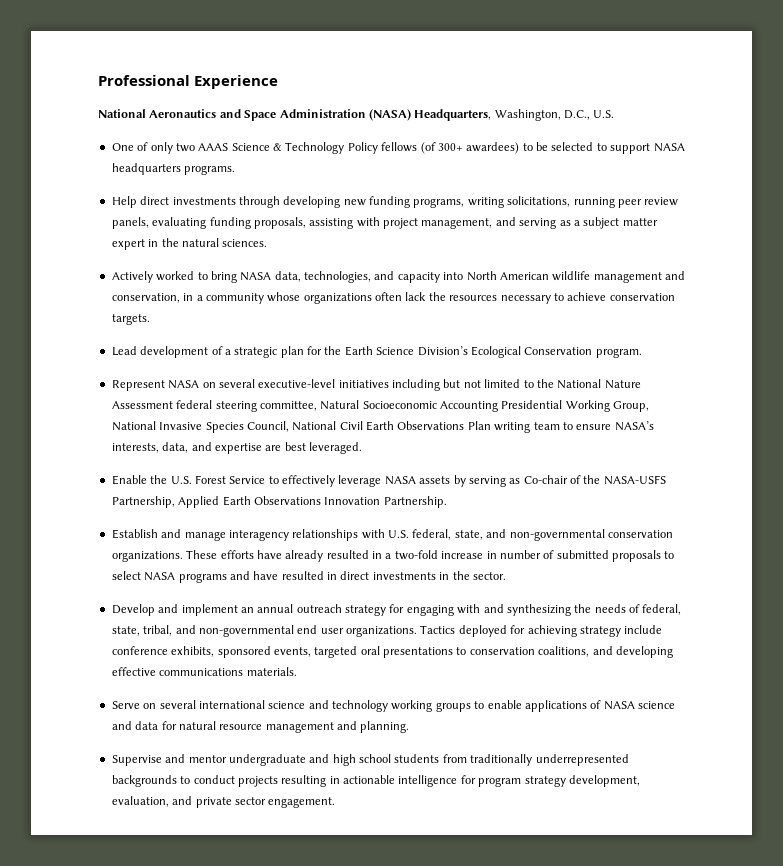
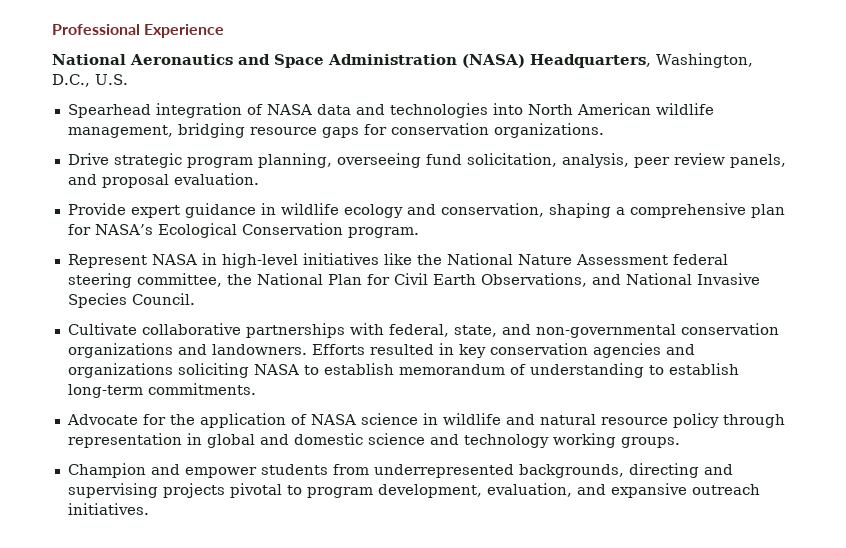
- One of only two AAAS Science & Technology Policy fellows (of 300+ awardees) to be selected to support NASA headquarters programs.
- Help direct investments through developing new funding programs, writing solicitations, running peer review panels, evaluating funding proposals, assisting with project management, and serving as a subject matter expert in the natural sciences.
- Actively worked to bring NASA data, technologies, and capacity into North American wildlife management and conservation, in a community whose organizations often lack the resources necessary to achieve conservation targets.
- Lead development of a strategic plan for the Earth Science Division’s Ecological Conservation program.
+ Spearhead integration of NASA data and technologies into North American wildlife management, bridging resource gaps for conservation organizations.
+ Drive strategic program planning, overseeing fund solicitation, analysis, peer review panels, and proposal evaluation.
+ Provide expert guidance in wildlife ecology and conservation, shaping a comprehensive plan for NASA’s Ecological Conservation program.
- Represent NASA on several executive-level initiatives including but not limited to the National Nature Assessment federal steering committee, Natural Socioeconomic Accounting Presidential Working Group, National Invasive Species Council, National Civil Earth Observations Plan writing team to ensure NASA’s interests, data, and expertise are best leveraged.
- Enable the U.S. Forest Service to effectively leverage NASA assets by serving as Co-chair of the NASA-USFS Partnership, Applied Earth Observations Innovation Partnership.
- Establish and manage interagency relationships with U.S. federal, state, and non-governmental conservation organizations. These efforts have already resulted in a two-fold increase in number of submitted proposals to select NASA programs and have resulted in direct investments in the sector.
- Develop and implement an annual outreach strategy for engaging with and synthesizing the needs of federal, state, tribal, and non-governmental end user organizations. Tactics deployed for achieving strategy include conference exhibits, sponsored events, targeted oral presentations to conservation coalitions, and developing effective communications materials.
- Serve on several international science and technology working groups to enable applications of NASA science and data for natural resource management and planning.
- Supervise and mentor undergraduate and high school students from traditionally underrepresented backgrounds to conduct projects resulting in actionable intelligence for program strategy development, evaluation, and private sector engagement.
+ Represent NASA in high-level initiatives like the National Nature Assessment federal steering committee, the National Plan for Civil Earth Observations, and National Invasive Species Council.
+ Cultivate collaborative partnerships with federal, state, and non-governmental conservation organizations and landowners. Efforts resulted in key conservation agencies and organizations soliciting NASA to establish memorandum of understanding to establish long-term commitments.
+ Advocate for the application of NASA science in wildlife and natural resource policy through representation in global and domestic science and technology working groups.
+ Champion and empower students from underrepresented backgrounds, directing and supervising projects pivotal to program development, evaluation, and expansive outreach initiatives.

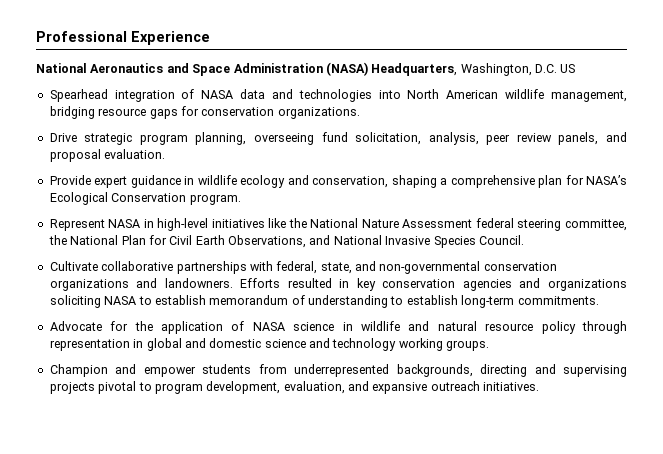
- National Aeronautics and Space Administration (NASA) Headquarters, Washington, D.C., U.S.
+ National Aeronautics and Space Administration (NASA) Headquarters, Washington, D.C. US

